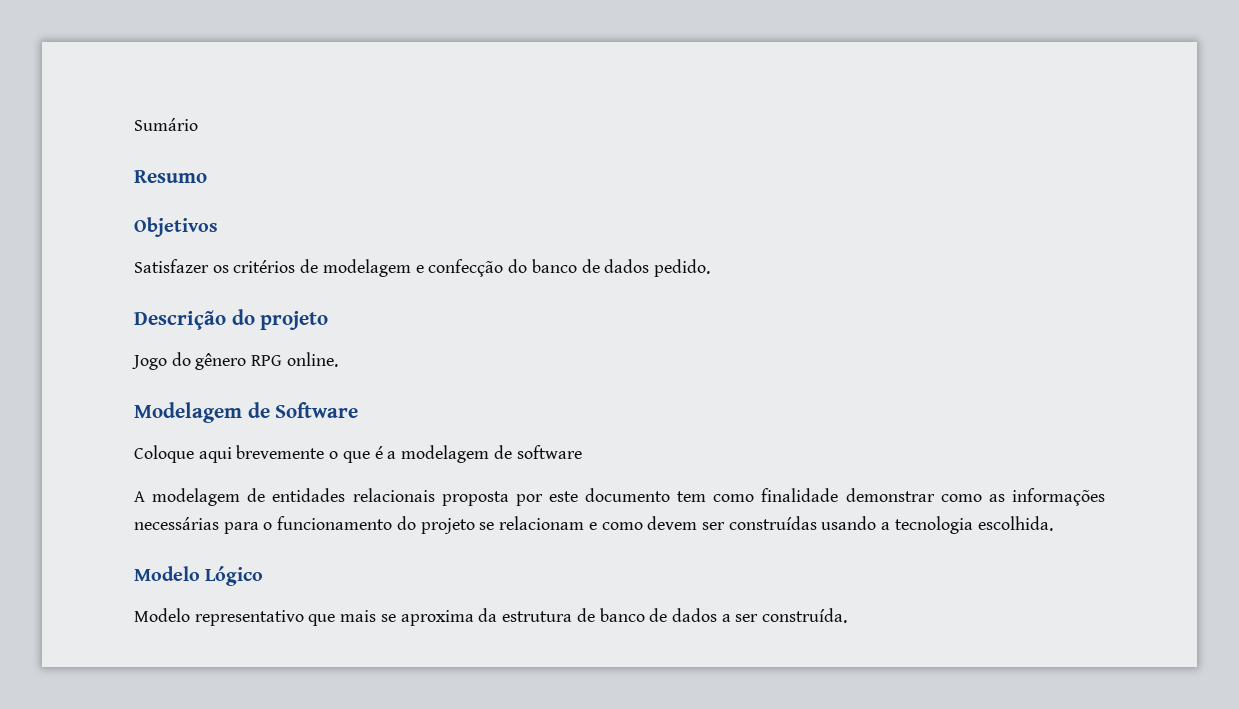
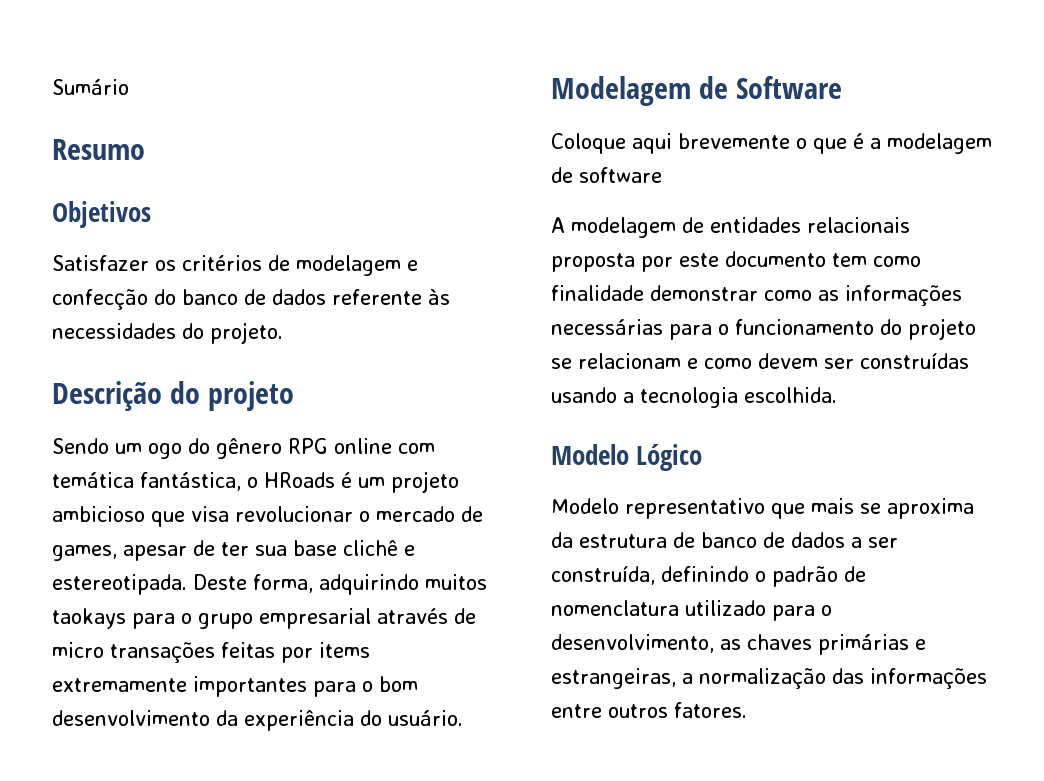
- Satisfazer os critérios de modelagem e confecção do banco de dados pedido.
+ Satisfazer os critérios de modelagem e confecção do banco de dados referente às necessidades do projeto.
  Descrição do projeto
- Jogo do gênero RPG online.
+ Sendo um ogo do gênero RPG online com temática fantástica, o HRoads é um projeto ambicioso que visa revolucionar o mercado de games, apesar de ter sua base clichê e estereotipada. Deste forma, adquirindo muitos taokays para o grupo empresarial através de micro transações feitas por items extremamente importantes para o bom desenvolvimento da experiência do usuário.
- Modelo representativo que mais se aproxima da estrutura de banco de dados a ser construída.
+ Modelo representativo que mais se aproxima da estrutura de banco de dados a ser construída, definindo o padrão de nomenclatura utilizado para o desenvolvimento, as chaves primárias e estrangeiras, a normalização das informações entre outros fatores.

